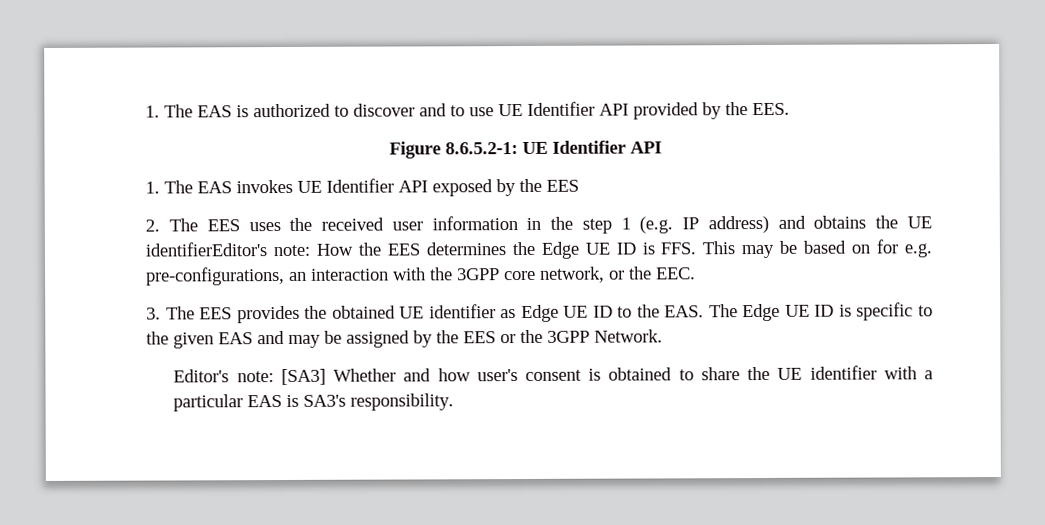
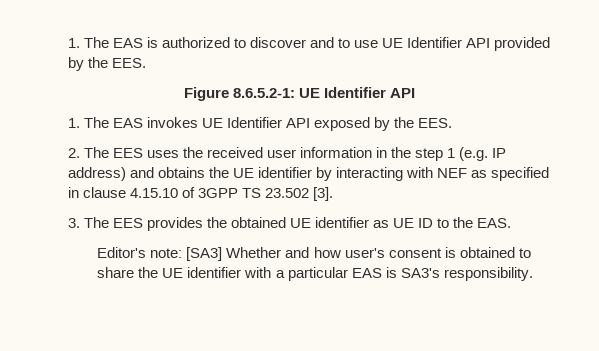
- 1. The EAS invokes UE Identifier API exposed by the EES
+ 1. The EAS invokes UE Identifier API exposed by the EES.
- 2. The EES uses the received user information in the step 1 (e.g. IP address) and obtains the UE identifierEditor's note: How the EES determines the Edge UE ID is FFS. This may be based on for e.g. pre-configurations, an interaction with the 3GPP core network, or the EEC.
+ 2. The EES uses the received user information in the step 1 (e.g. IP address) and obtains the UE identifier by interacting with NEF as specified in clause 4.15.10 of 3GPP TS 23.502 [3].
- 3. The EES provides the obtained UE identifier as Edge UE ID to the EAS. The Edge UE ID is specific to the given EAS and may be assigned by the EES or the 3GPP Network.
+ 3. The EES provides the obtained UE identifier as UE ID to the EAS.

